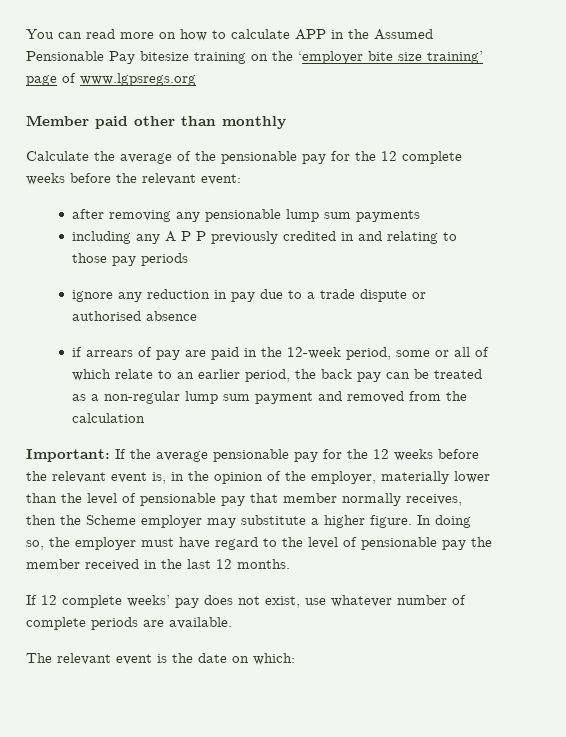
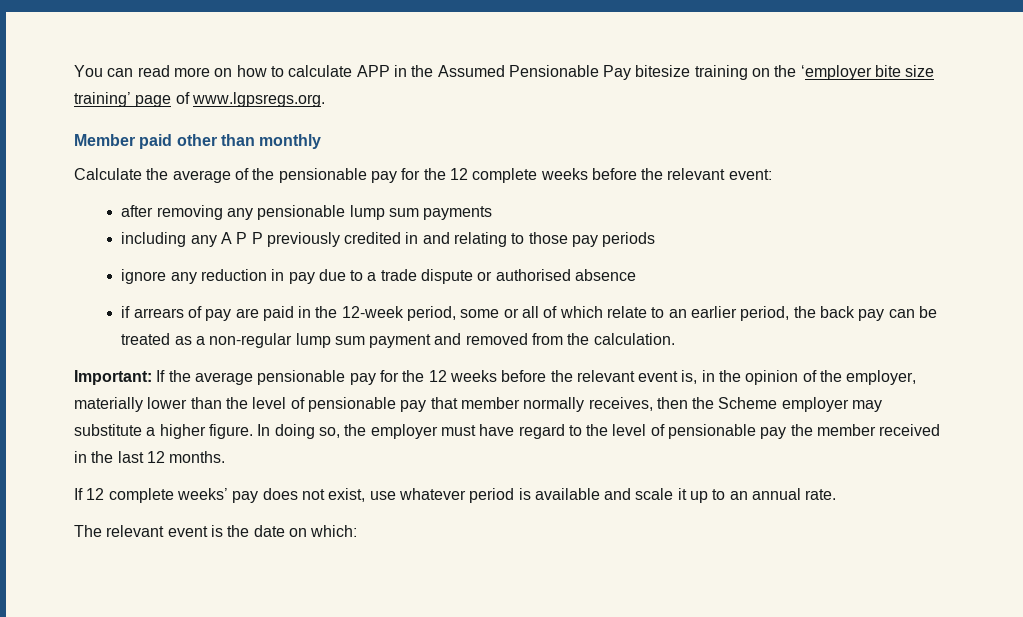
- You can read more on how to calculate APP in the Assumed Pensionable Pay bitesize training on the ‘employer bite size training’ page of www.lgpsregs.org
+ You can read more on how to calculate APP in the Assumed Pensionable Pay bitesize training on the ‘employer bite size training’ page of www.lgpsregs.org.
- if arrears of pay are paid in the 12-week period, some or all of which relate to an earlier period, the back pay can be treated as a non-regular lump sum payment and removed from the calculation
+ if arrears of pay are paid in the 12-week period, some or all of which relate to an earlier period, the back pay can be treated as a non-regular lump sum payment and removed from the calculation.
- If 12 complete weeks’ pay does not exist, use whatever number of complete periods are available.
+ If 12 complete weeks’ pay does not exist, use whatever period is available and scale it up to an annual rate.

